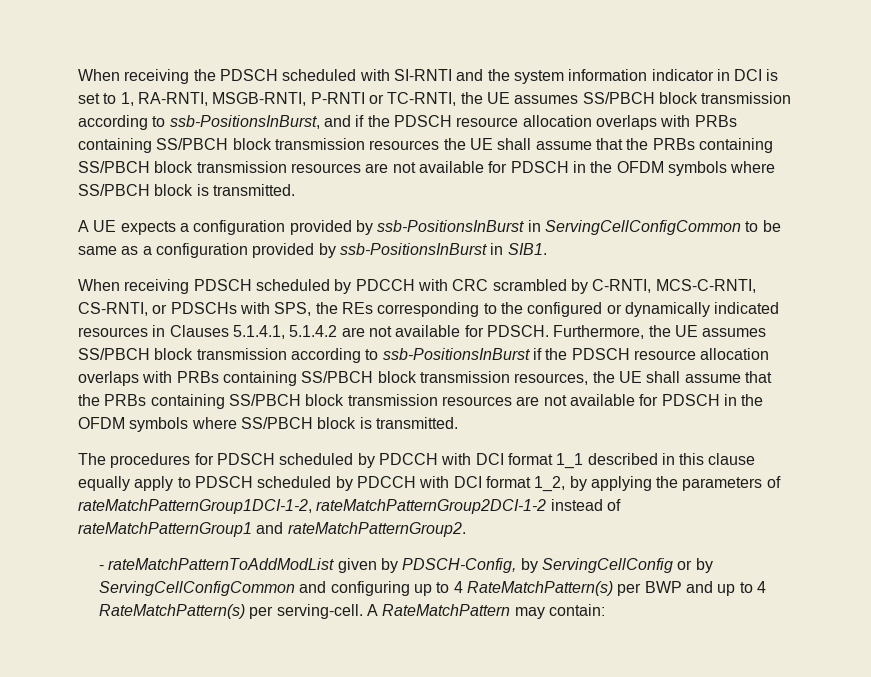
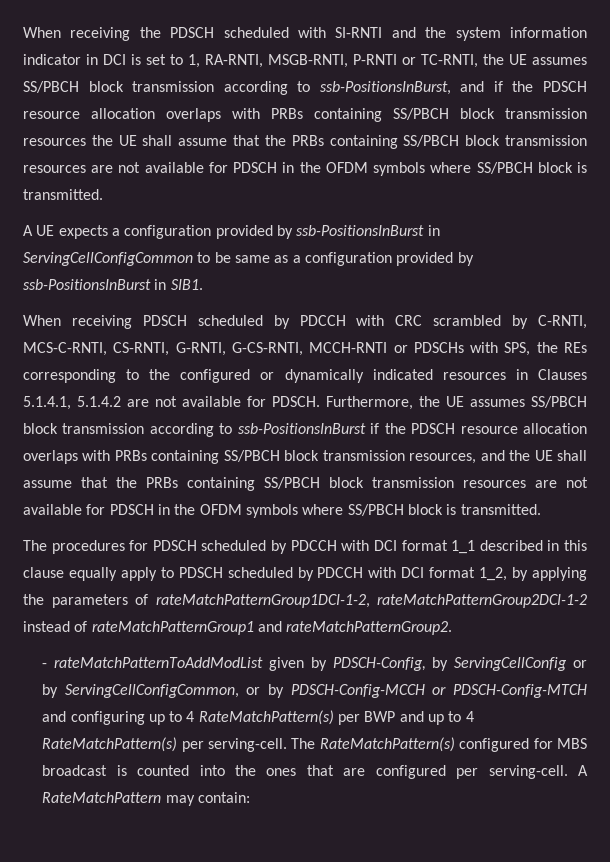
- When receiving PDSCH scheduled by PDCCH with CRC scrambled by C-RNTI, MCS-C-RNTI, CS-RNTI, or PDSCHs with SPS, the REs corresponding to the configured or dynamically indicated resources in Clauses 5.1.4.1, 5.1.4.2 are not available for PDSCH.
+ When receiving PDSCH scheduled by PDCCH with CRC scrambled by C-RNTI, MCS-C-RNTI, CS-RNTI, G-RNTI, G-CS-RNTI, MCCH-RNTI or PDSCHs with SPS, the REs corresponding to the configured or dynamically indicated resources in Clauses 5.1.4.1, 5.1.4.2 are not available for PDSCH.
- Furthermore, the UE assumes SS/PBCH block transmission according to ssb-PositionsInBurst if the PDSCH resource allocation overlaps with PRBs containing SS/PBCH block transmission resources, the UE shall assume that the PRBs containing SS/PBCH block transmission resources are not available for PDSCH in the OFDM symbols where SS/PBCH block is transmitted.
+ Furthermore, the UE assumes SS/PBCH block transmission according to ssb-PositionsInBurst if the PDSCH resource allocation overlaps with PRBs containing SS/PBCH block transmission resources, and the UE shall assume that the PRBs containing SS/PBCH block transmission resources are not available for PDSCH in the OFDM symbols where SS/PBCH block is transmitted.
- - rateMatchPatternToAddModList given by PDSCH-Config, by ServingCellConfig or by ServingCellConfigCommon and configuring up to 4 RateMatchPattern(s) per BWP and up to 4 RateMatchPattern(s) per serving-cell.
+ - rateMatchPatternToAddModList given by PDSCH-Config, by ServingCellConfig or by ServingCellConfigCommon, or by PDSCH-Config-MCCH or PDSCH-Config-MTCH and configuring up to 4 RateMatchPattern(s) per BWP and up to 4 RateMatchPattern(s) per serving-cell.
+ The RateMatchPattern(s) configured for MBS broadcast is counted into the ones that are configured per serving-cell.

